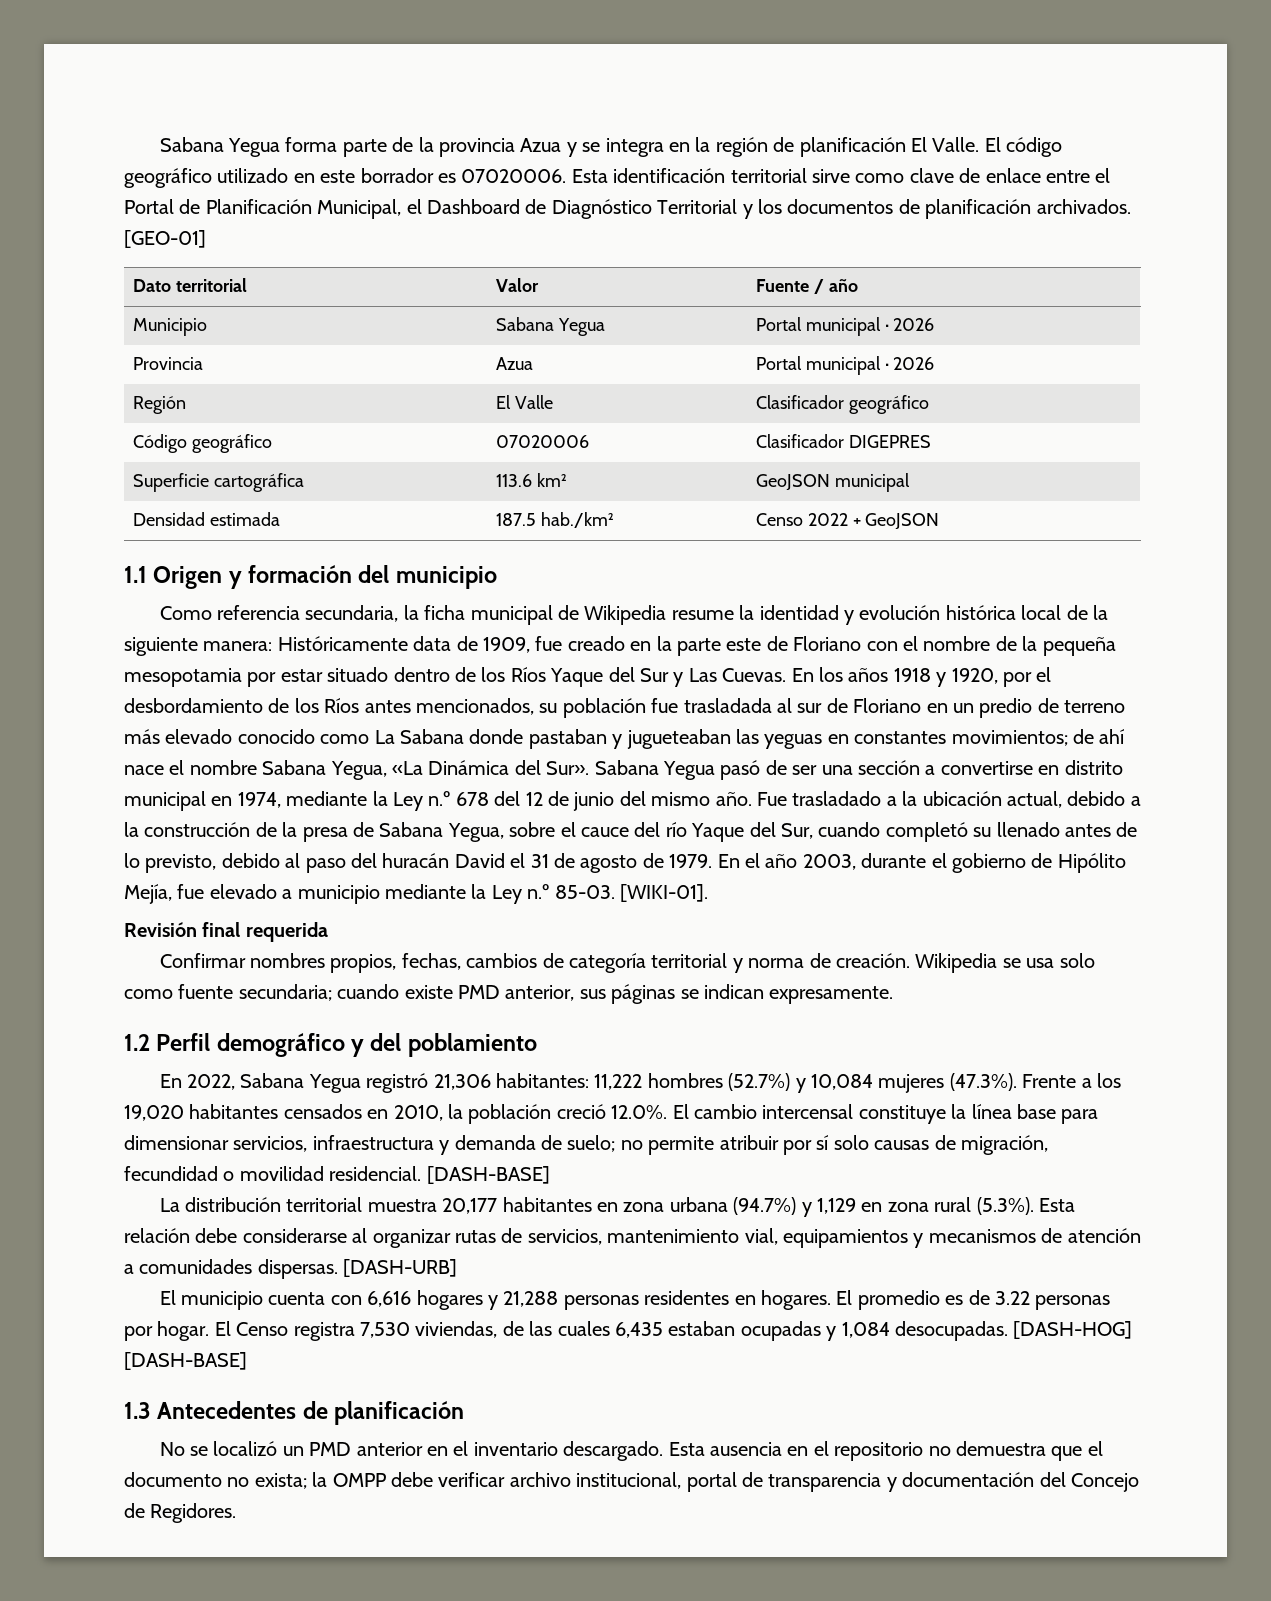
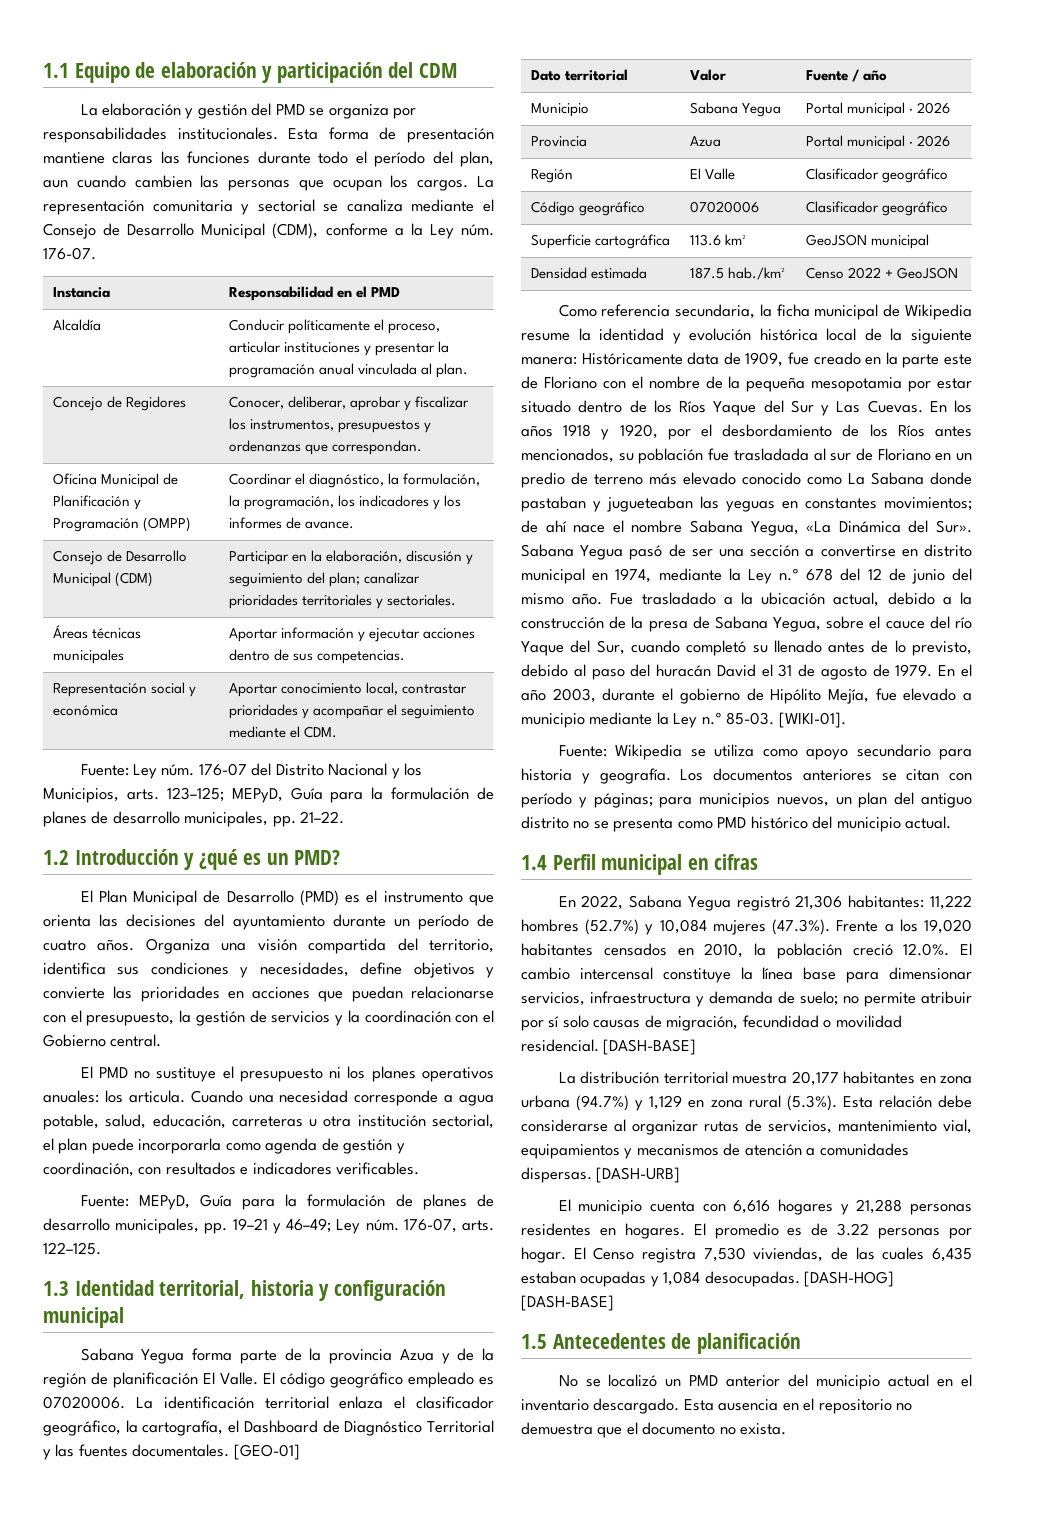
+ 1.1 Equipo de elaboración y participación del CDM
+ La elaboración y gestión del PMD se organiza por responsabilidades institucionales. Esta forma de presentación mantiene claras las funciones durante todo el período del plan, aun cuando cambien las personas que ocupan los cargos. La representación comunitaria y sectorial se canaliza mediante el Consejo de Desarrollo Municipal (CDM), conforme a la Ley núm. 176-07.
+ Instancia | Responsabilidad en el PMD
+ Alcaldía | Conducir políticamente el proceso, articular instituciones y presentar la programación anual vinculada al plan.
+ Concejo de Regidores | Conocer, deliberar, aprobar y fiscalizar los instrumentos, presupuestos y ordenanzas que correspondan.
+ Oficina Municipal de Planificación y Programación (OMPP) | Coordinar el diagnóstico, la formulación, la programación, los indicadores y los informes de avance.
+ Consejo de Desarrollo Municipal (CDM) | Participar en la elaboración, discusión y seguimiento del plan; canalizar prioridades territoriales y sectoriales.
+ Áreas técnicas municipales | Aportar información y ejecutar acciones dentro de sus competencias.
+ Representación social y económica | Aportar conocimiento local, contrastar prioridades y acompañar el seguimiento mediante el CDM.
+ Fuente: Ley núm. 176-07 del Distrito Nacional y los Municipios, arts. 123–125; MEPyD, Guía para la formulación de planes de desarrollo municipales, pp. 21–22.
+ 1.2 Introducción y ¿qué es un PMD?
+ El Plan Municipal de Desarrollo (PMD) es el instrumento que orienta las decisiones del ayuntamiento durante un período de cuatro años. Organiza una visión compartida del territorio, identifica sus condiciones y necesidades, define objetivos y convierte las prioridades en acciones que puedan relacionarse con el presupuesto, la gestión de servicios y la coordinación con el Gobierno central.
+ El PMD no sustituye el presupuesto ni los planes operativos anuales: los articula. Cuando una necesidad corresponde a agua potable, salud, educación, carreteras u otra institución sectorial, el plan puede incorporarla como agenda de gestión y coordinación, con resultados e indicadores verificables.
+ Fuente: MEPyD, Guía para la formulación de planes de desarrollo municipales, pp. 19–21 y 46–49; Ley núm. 176-07, arts. 122–125.
+ 1.3 Identidad territorial, historia y configuración municipal
- Sabana Yegua forma parte de la provincia Azua y se integra en la región de planificación El Valle.
+ Sabana Yegua forma parte de la provincia Azua y de la región de planificación El Valle.
- El código geográfico utilizado en este borrador es 07020006.
+ El código geográfico empleado es 07020006.
- Esta identificación territorial sirve como clave de enlace entre el Portal de Planificación Municipal, el Dashboard de Diagnóstico Territorial y los documentos de planificación archivados.
+ La identificación territorial enlaza el clasificador geográfico, la cartografía, el Dashboard de Diagnóstico Territorial y las fuentes documentales.
- Código geográfico | 07020006 | Clasificador DIGEPRES
+ Código geográfico | 07020006 | Clasificador geográfico
- 1.1 Origen y formación del municipio
- Revisión final requerida
- Confirmar nombres propios, fechas, cambios de categoría territorial y norma de creación. Wikipedia se usa solo como fuente secundaria; cuando existe PMD anterior, sus páginas se indican expresamente.
- 1.2 Perfil demográfico y del poblamiento
+ Fuente: Wikipedia se utiliza como apoyo secundario para historia y geografía. Los documentos anteriores se citan con período y páginas; para municipios nuevos, un plan del antiguo distrito no se presenta como PMD histórico del municipio actual.
+ 1.4 Perfil municipal en cifras
- 1.3 Antecedentes de planificación
+ 1.5 Antecedentes de planificación
- No se localizó un PMD anterior en el inventario descargado.
+ No se localizó un PMD anterior del municipio actual en el inventario descargado.
- Esta ausencia en el repositorio no demuestra que el documento no exista; la OMPP debe verificar archivo institucional, portal de transparencia y documentación del Concejo de Regidores.
+ Esta ausencia en el repositorio no demuestra que el documento no exista.

